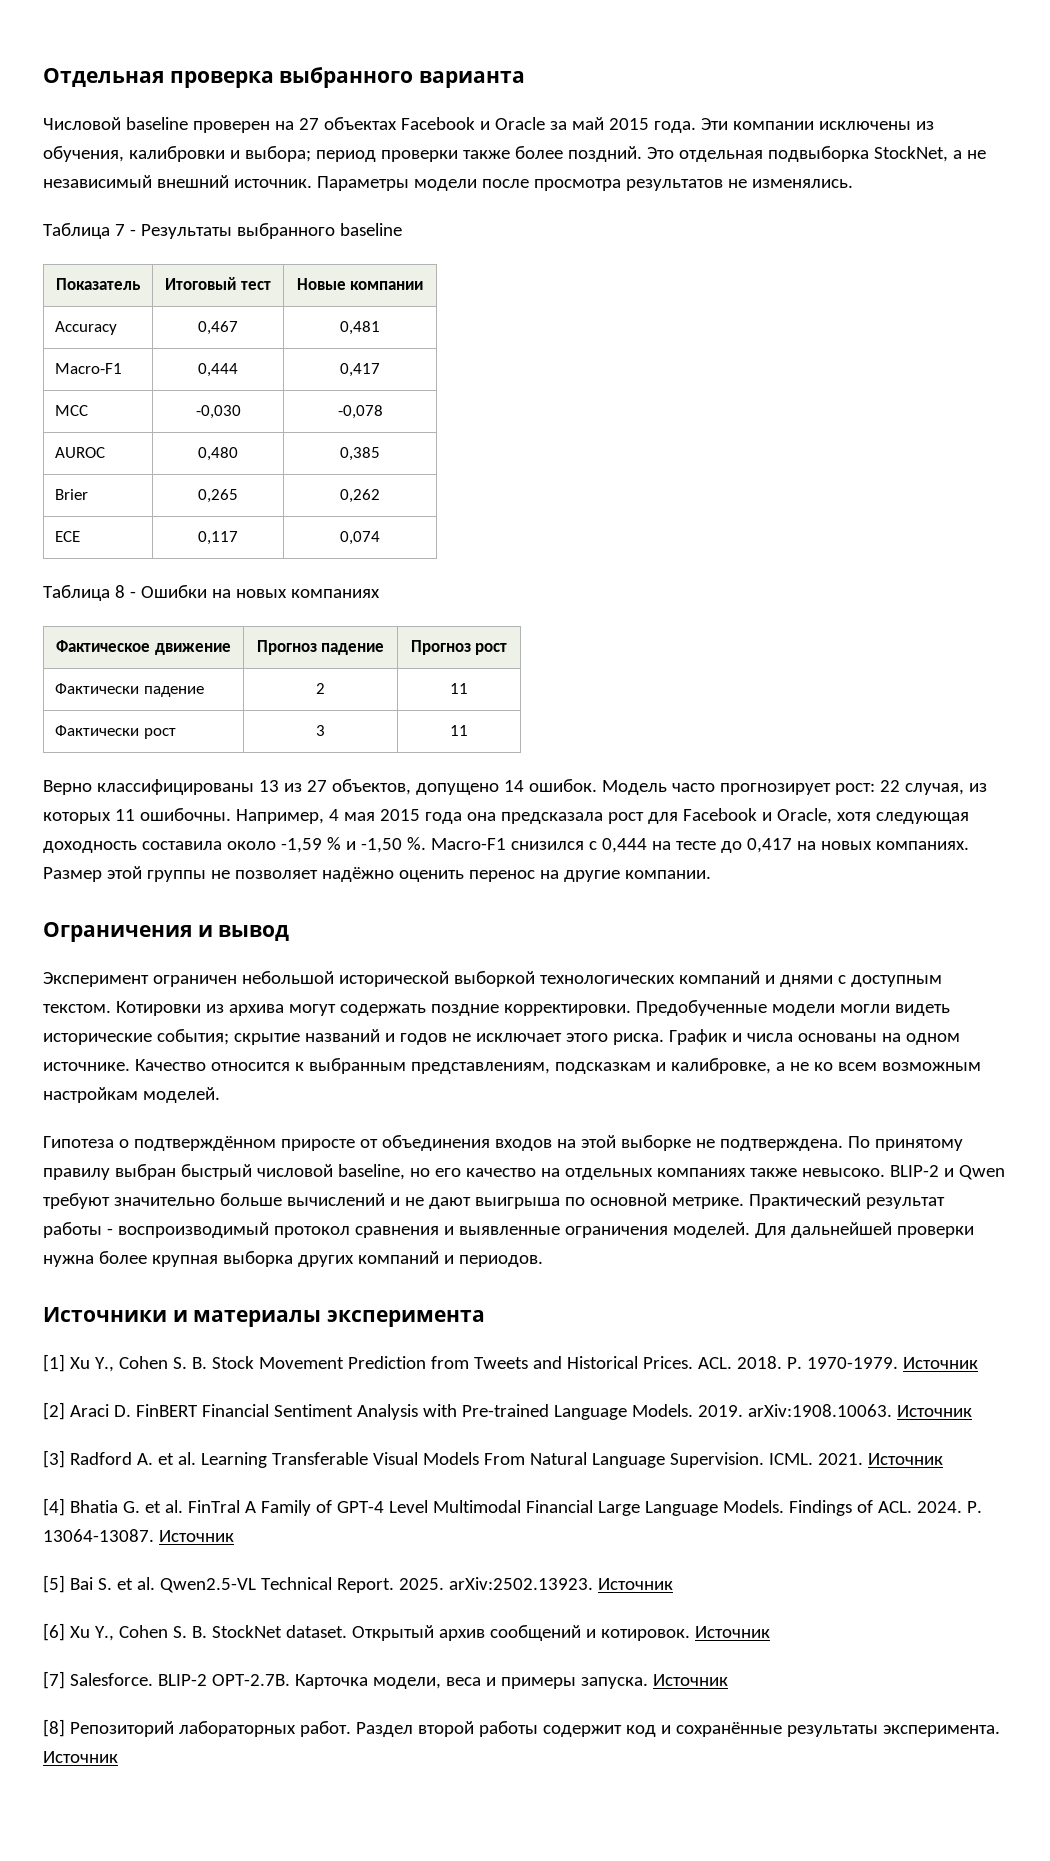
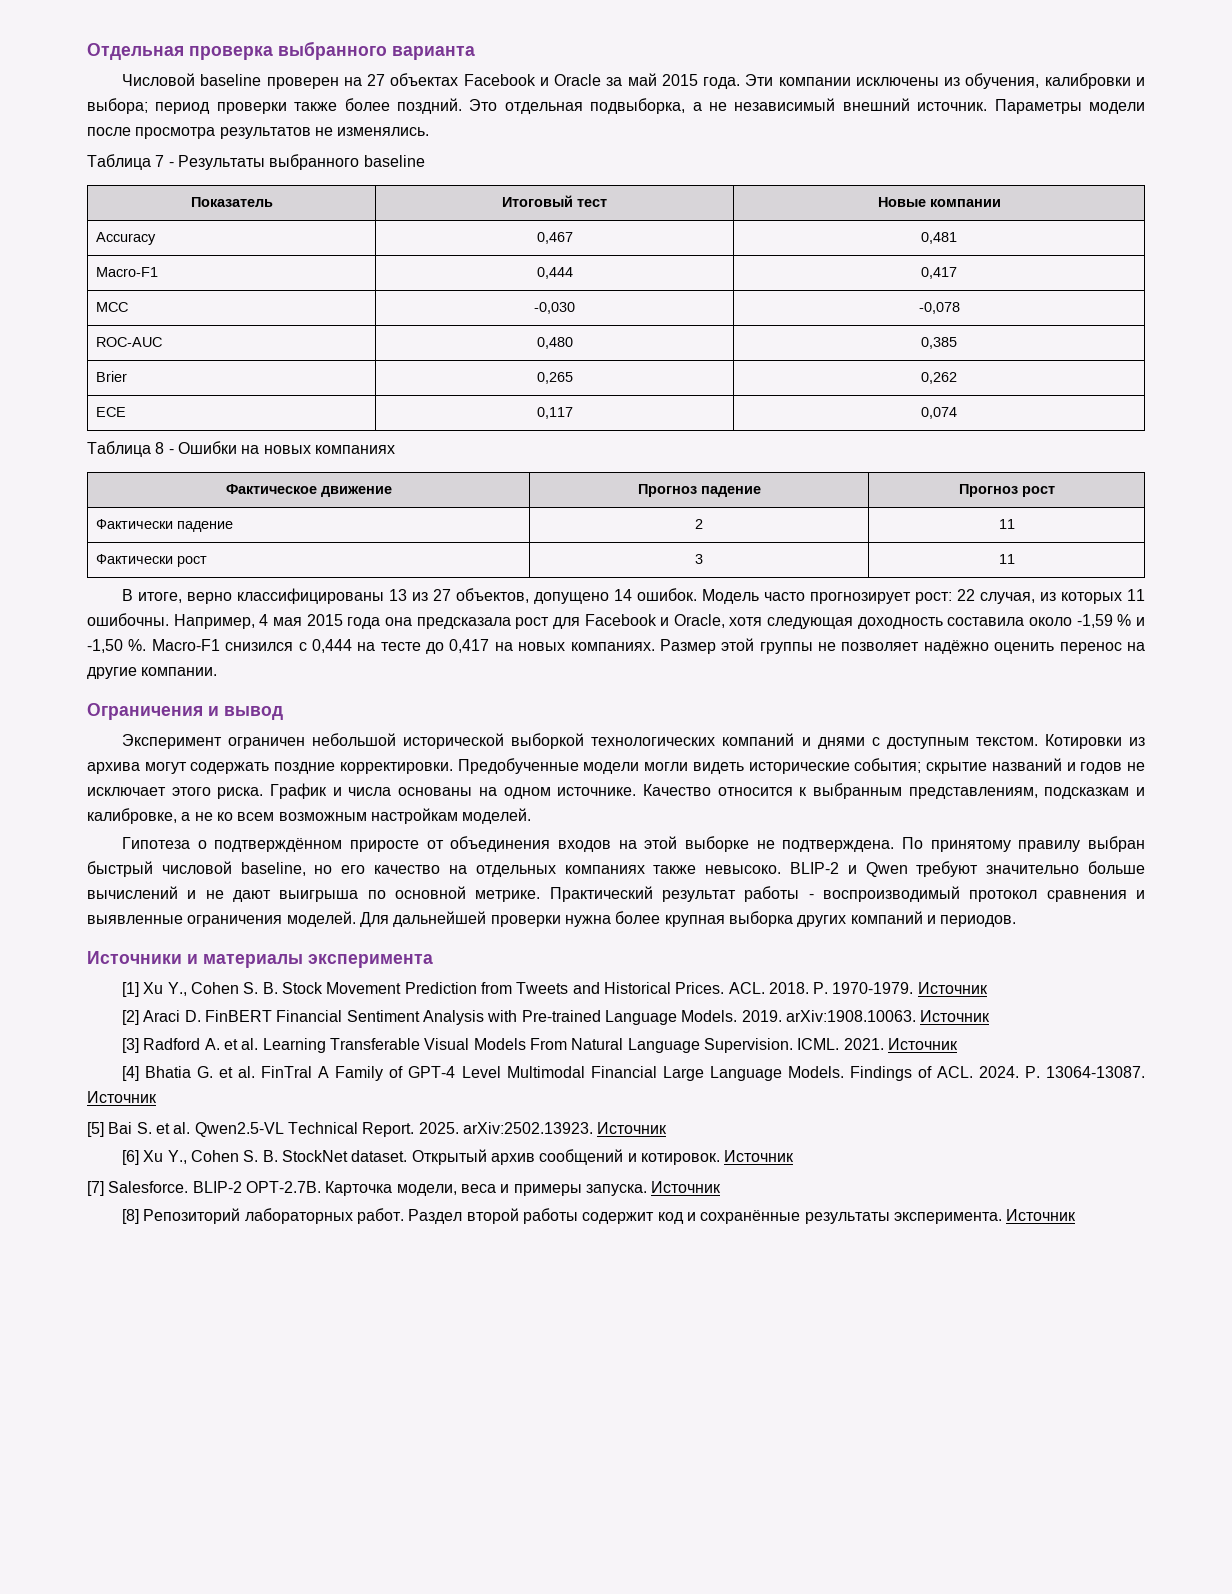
- Это отдельная подвыборка StockNet, а не независимый внешний источник.
+ Это отдельная подвыборка, а не независимый внешний источник.
- AUROC | 0,480 | 0,385
+ ROC-AUC | 0,480 | 0,385
- Верно классифицированы 13 из 27 объектов, допущено 14 ошибок.
+ В итоге, верно классифицированы 13 из 27 объектов, допущено 14 ошибок.

